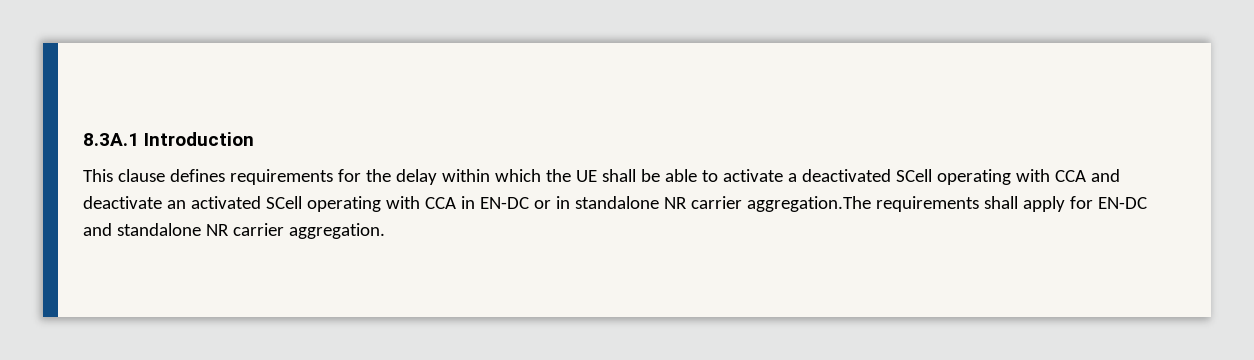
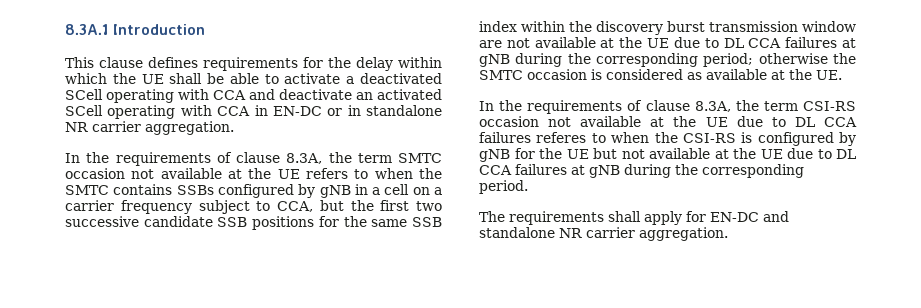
- This clause defines requirements for the delay within which the UE shall be able to activate a deactivated SCell operating with CCA and deactivate an activated SCell operating with CCA in EN-DC or in standalone NR carrier aggregation.The requirements shall apply for EN-DC and standalone NR carrier aggregation.
+ This clause defines requirements for the delay within which the UE shall be able to activate a deactivated SCell operating with CCA and deactivate an activated SCell operating with CCA in EN-DC or in standalone NR carrier aggregation.
+ In the requirements of clause 8.3A, the term SMTC occasion not available at the UE refers to when the SMTC contains SSBs configured by gNB in a cell on a carrier frequency subject to CCA, but the first two successive candidate SSB positions for the same SSB index within the discovery burst transmission window are not available at the UE due to DL CCA failures at gNB during the corresponding period; otherwise the SMTC occasion is considered as available at the UE.
+ In the requirements of clause 8.3A, the term CSI-RS occasion not available at the UE due to DL CCA failures referes to when the CSI-RS is configured by gNB for the UE but not available at the UE due to DL CCA failures at gNB during the corresponding period.
+ The requirements shall apply for EN-DC and standalone NR carrier aggregation.

